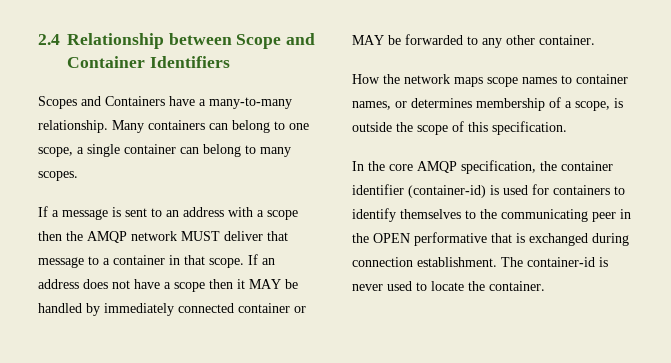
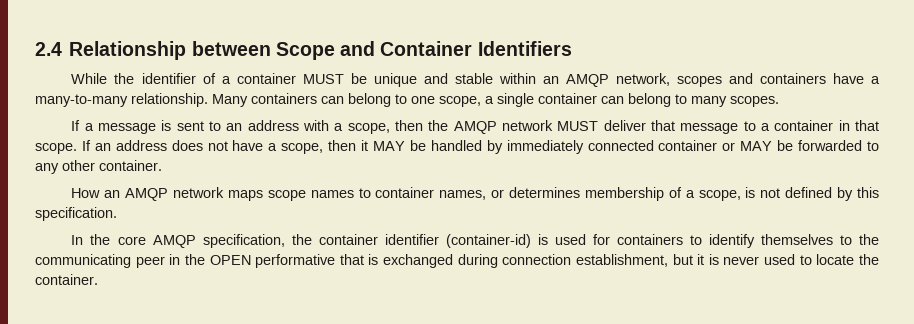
- Scopes and Containers have a many-to-many relationship.
+ While the identifier of a container MUST be unique and stable within an AMQP network, scopes and containers have a many-to-many relationship.
- If a message is sent to an address with a scope then the AMQP network MUST deliver that message to a container in that scope.
+ If a message is sent to an address with a scope, then the AMQP network MUST deliver that message to a container in that scope.
- If an address does not have a scope then it MAY be handled by immediately connected container or MAY be forwarded to any other container.
+ If an address does not have a scope, then it MAY be handled by immediately connected container or MAY be forwarded to any other container.
- How the network maps scope names to container names, or determines membership of a scope, is outside the scope of this specification.
+ How an AMQP network maps scope names to container names, or determines membership of a scope, is not defined by this specification.
- In the core AMQP specification, the container identifier (container-id) is used for containers to identify themselves to the communicating peer in the OPEN performative that is exchanged during connection establishment. The container-id is never used to locate the container.
+ In the core AMQP specification, the container identifier (container-id) is used for containers to identify themselves to the communicating peer in the OPEN performative that is exchanged during connection establishment, but it is never used to locate the container.

